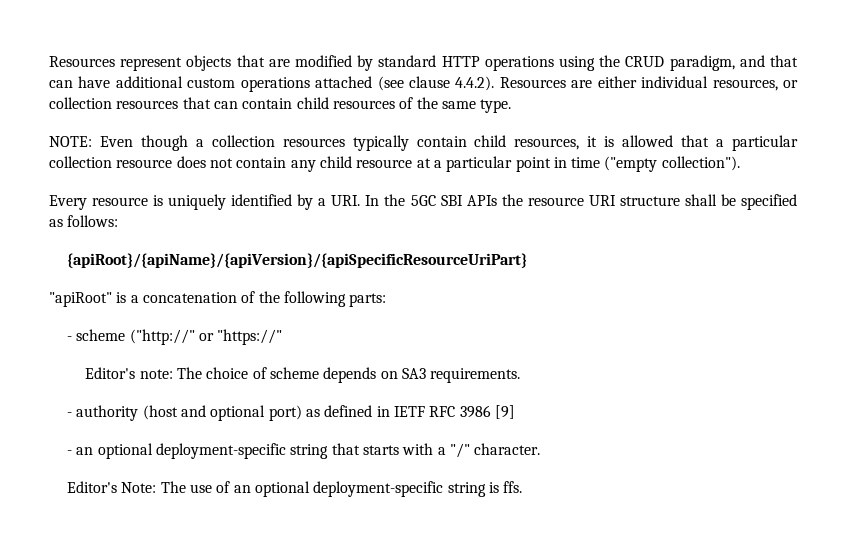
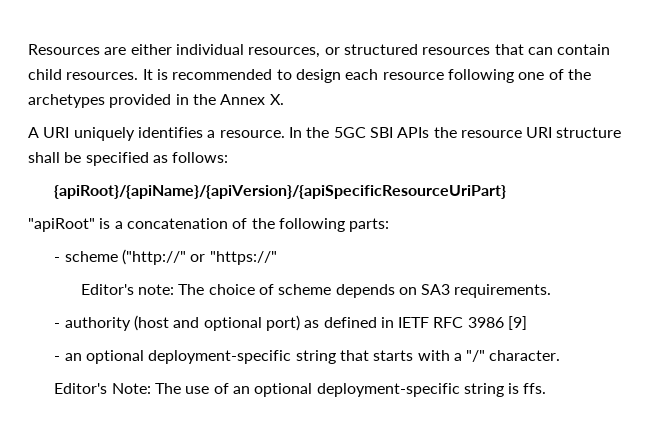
- Resources represent objects that are modified by standard HTTP operations using the CRUD paradigm, and that can have additional custom operations attached (see clause 4.4.2). Resources are either individual resources, or collection resources that can contain child resources of the same type.
- NOTE: Even though a collection resources typically contain child resources, it is allowed that a particular collection resource does not contain any child resource at a particular point in time ("empty collection").
- Every resource is uniquely identified by a URI. In the 5GC SBI APIs the resource URI structure shall be specified as follows:
+ Resources are either individual resources, or structured resources that can contain child resources. It is recommended to design each resource following one of the archetypes provided in the Annex X.
+ A URI uniquely identifies a resource. In the 5GC SBI APIs the resource URI structure shall be specified as follows:

